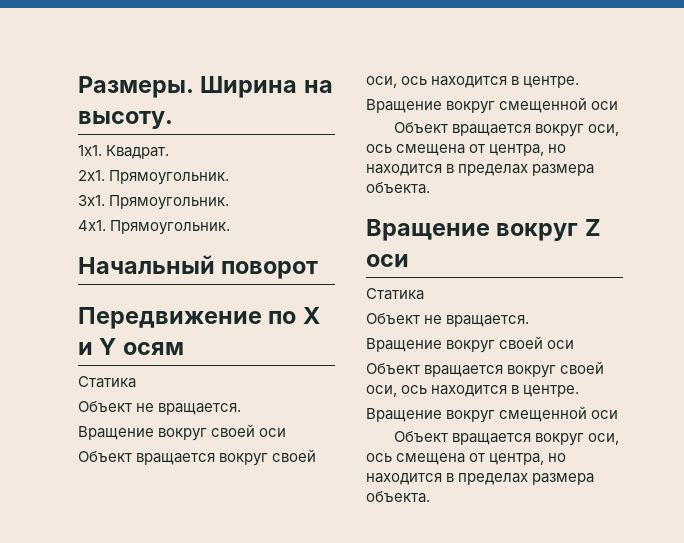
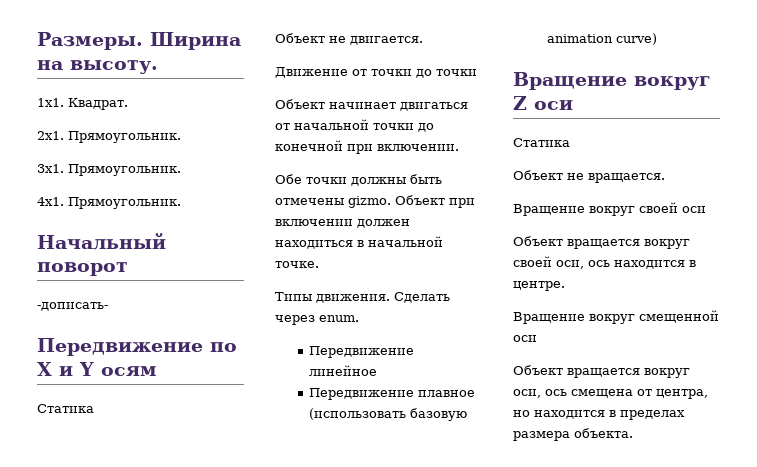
+ -дописать-
  Передвижение по X и Y осям
  Статика
- Объект не вращается.
- Вращение вокруг своей оси
- Объект вращается вокруг своей оси, ось находится в центре.
- Вращение вокруг смещенной оси
- Объект вращается вокруг оси, ось смещена от центра, но находится в пределах размера объекта.
+ Объект не двигается.
+ Движение от точки до точки
+ Объект начинает двигаться от начальной точки до конечной при включении.
+ Обе точки должны быть отмечены gizmo. Объект при включении должен находиться в начальной точке.
+ Типы движения. Сделать через enum.
+ Передвижение линейное
+ Передвижение плавное (использовать базовую animation curve)

